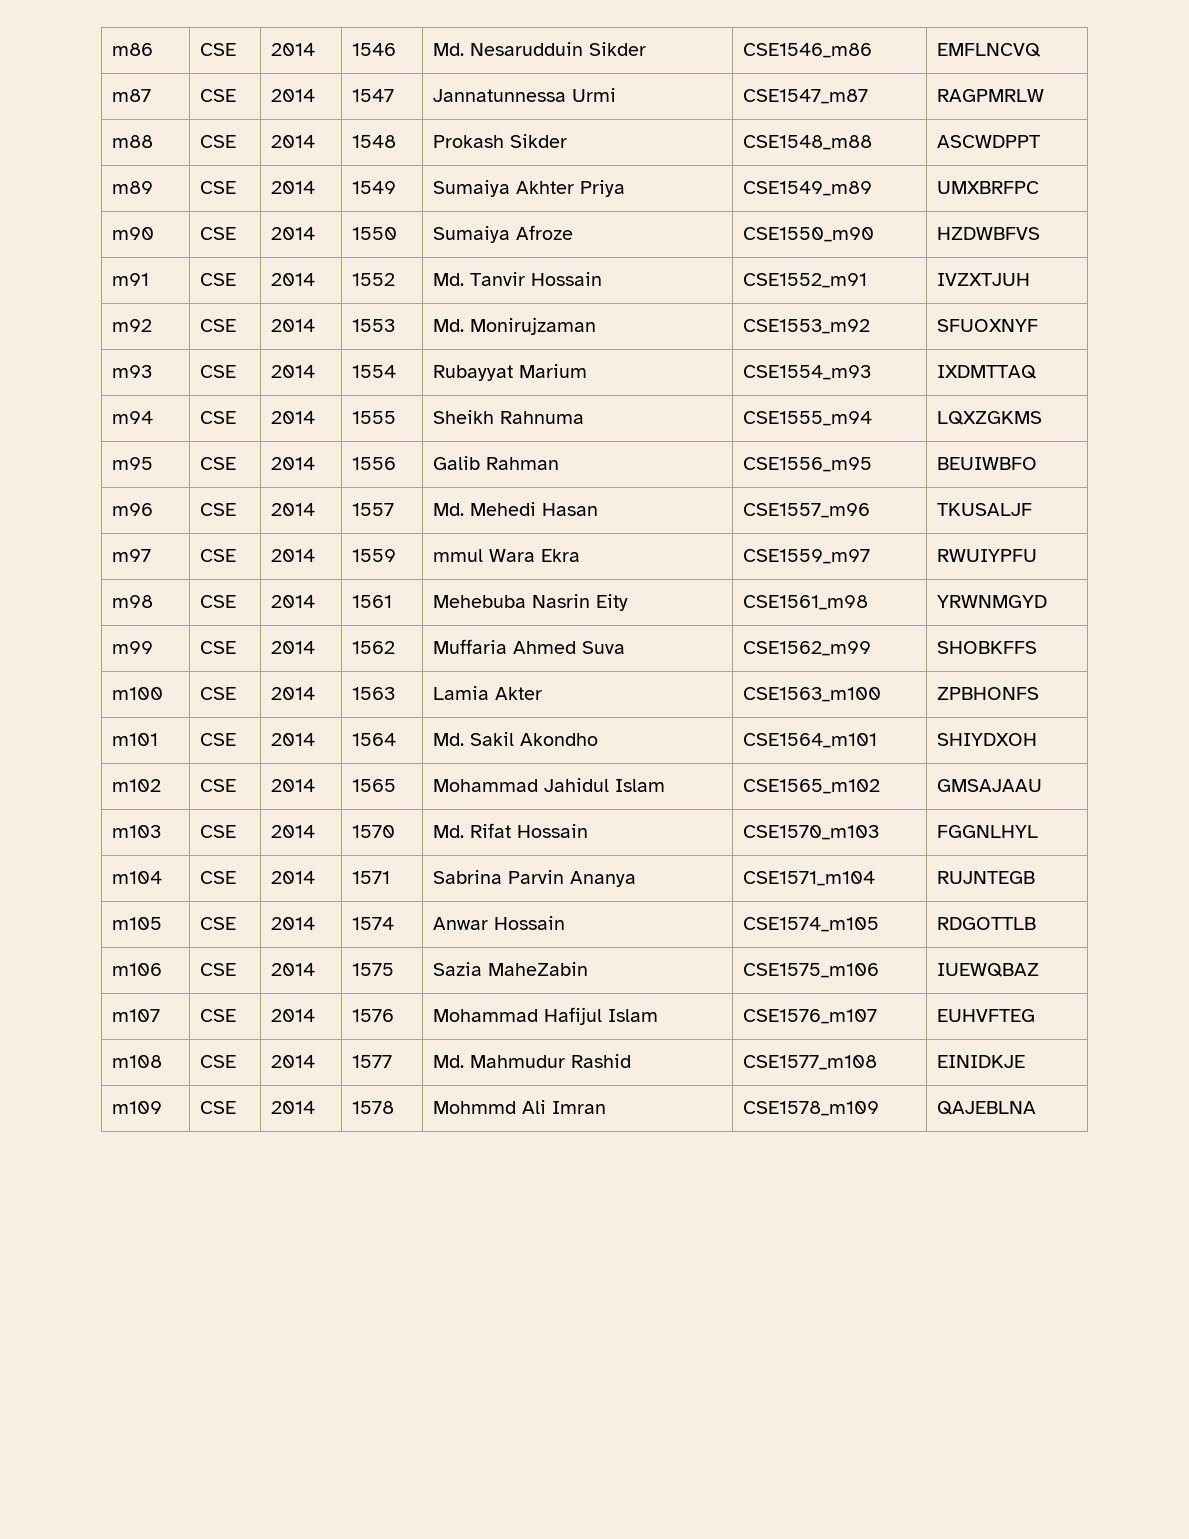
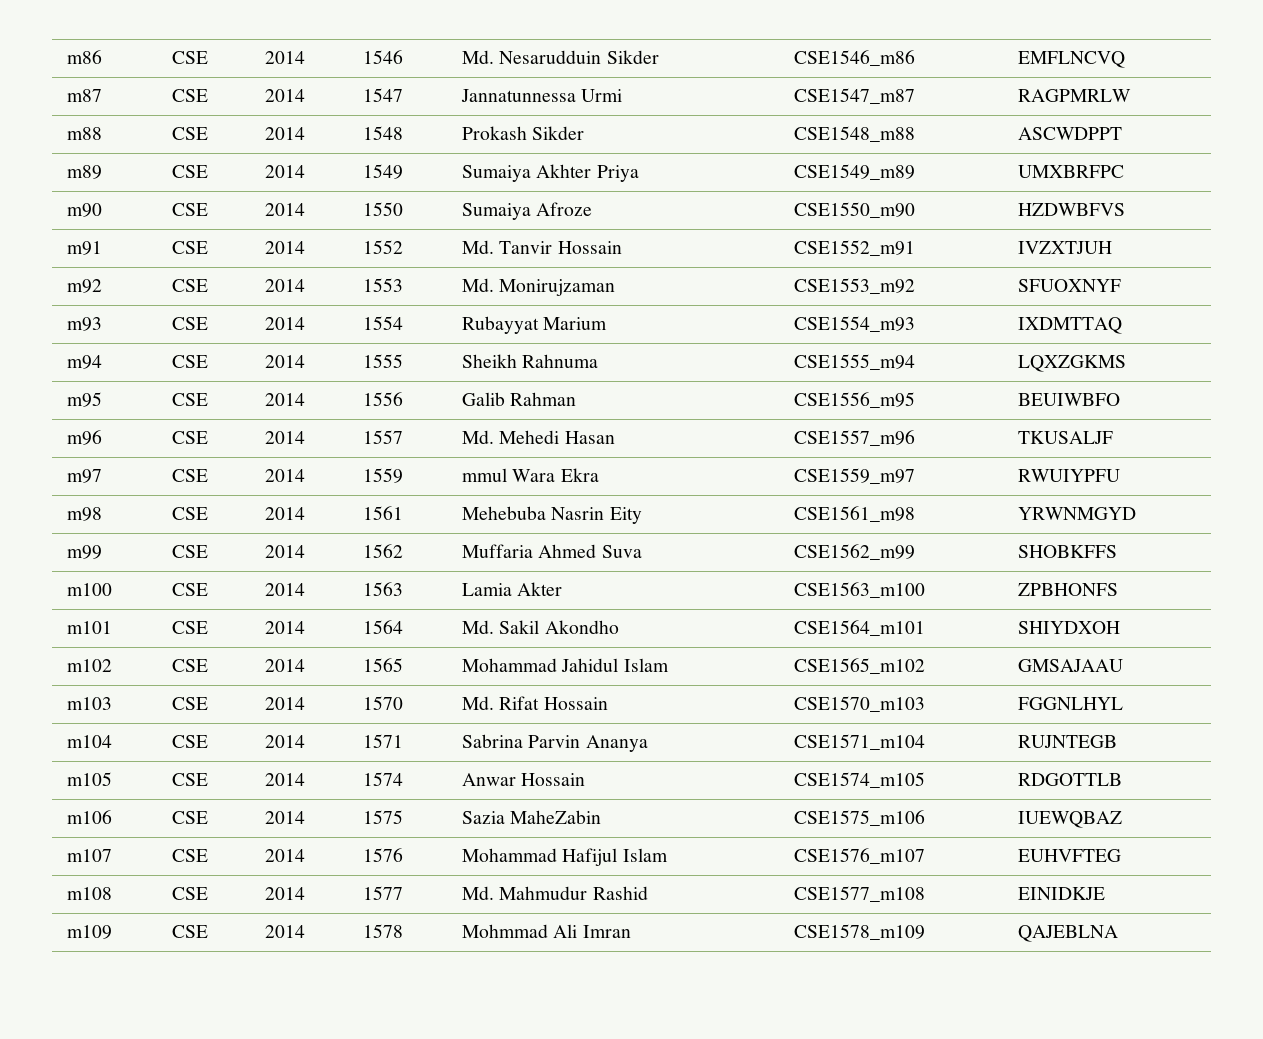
- m109 | CSE | 2014 | 1578 | Mohmmd Ali Imran | CSE1578_m109 | QAJEBLNA
+ m109 | CSE | 2014 | 1578 | Mohmmad Ali Imran | CSE1578_m109 | QAJEBLNA

